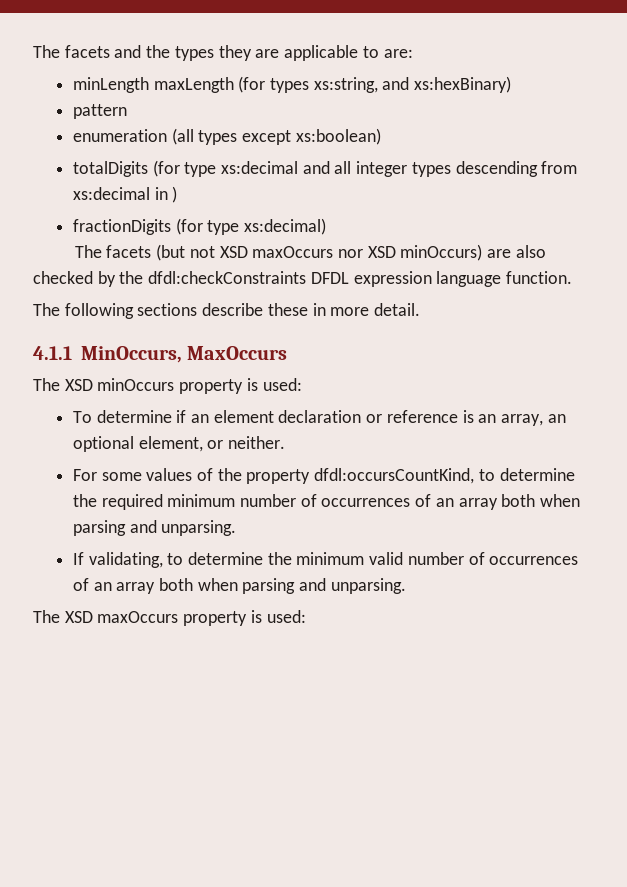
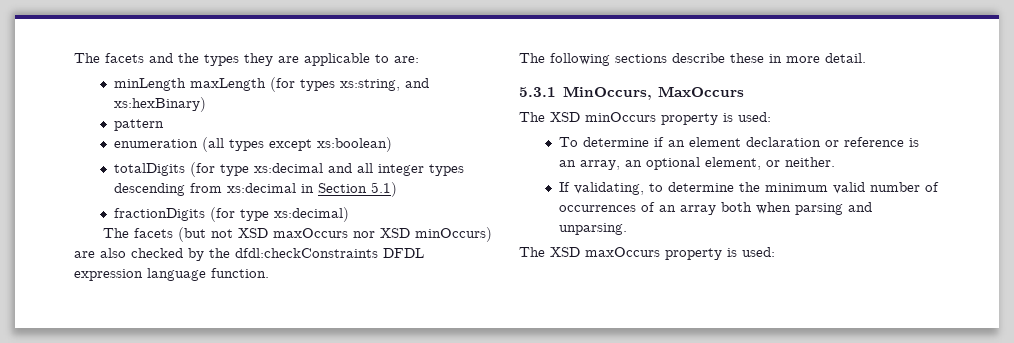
- totalDigits (for type xs:decimal and all integer types descending from xs:decimal in )
+ totalDigits (for type xs:decimal and all integer types descending from xs:decimal in Section 5.1)
- 4.1.1 MinOccurs, MaxOccurs
+ 5.3.1 MinOccurs, MaxOccurs
- For some values of the property dfdl:occursCountKind, to determine the required minimum number of occurrences of an array both when parsing and unparsing.

